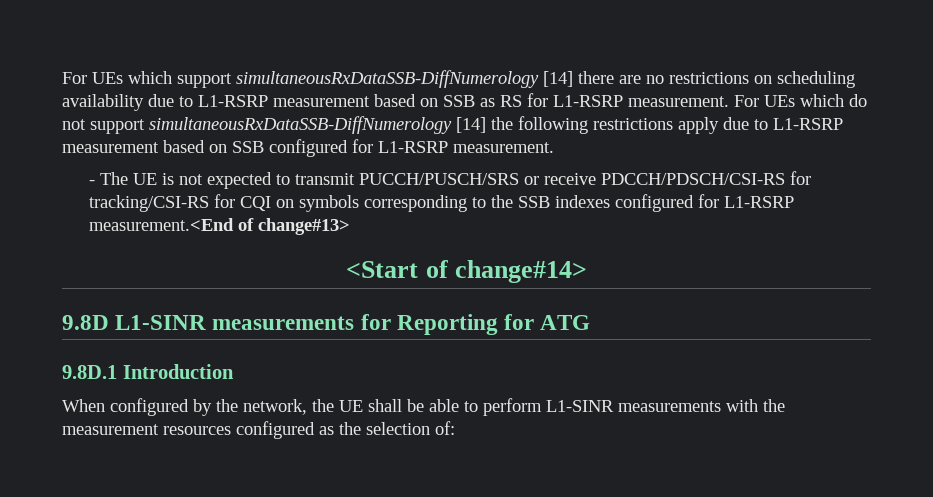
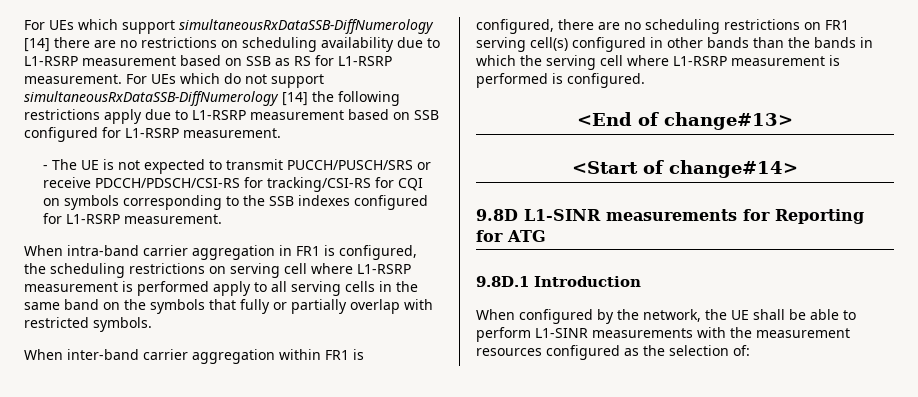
- - The UE is not expected to transmit PUCCH/PUSCH/SRS or receive PDCCH/PDSCH/CSI-RS for tracking/CSI-RS for CQI on symbols corresponding to the SSB indexes configured for L1-RSRP measurement.<End of change#13>
+ - The UE is not expected to transmit PUCCH/PUSCH/SRS or receive PDCCH/PDSCH/CSI-RS for tracking/CSI-RS for CQI on symbols corresponding to the SSB indexes configured for L1-RSRP measurement.
+ When intra-band carrier aggregation in FR1 is configured, the scheduling restrictions on serving cell where L1-RSRP measurement is performed apply to all serving cells in the same band on the symbols that fully or partially overlap with restricted symbols.
+ When inter-band carrier aggregation within FR1 is configured, there are no scheduling restrictions on FR1 serving cell(s) configured in other bands than the bands in which the serving cell where L1-RSRP measurement is performed is configured.
+ <End of change#13>

